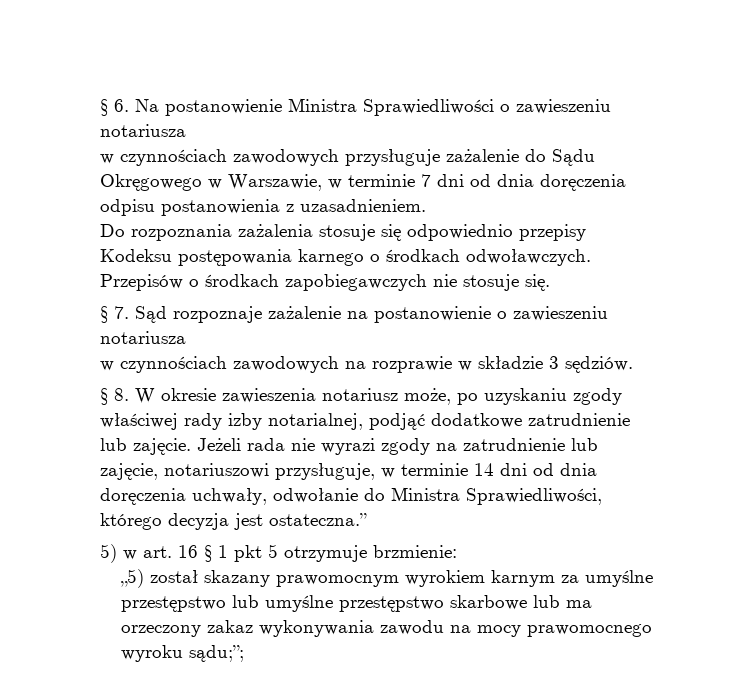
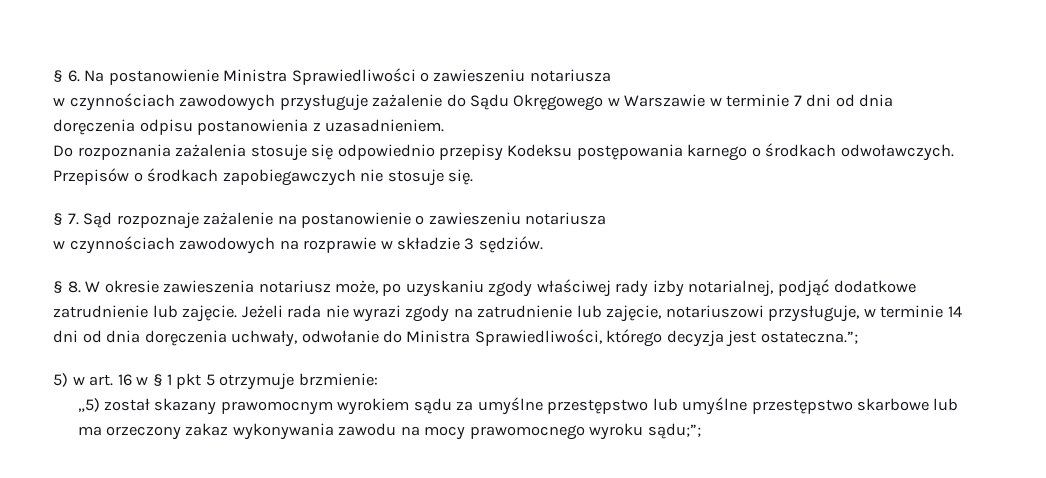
- w czynnościach zawodowych przysługuje zażalenie do Sądu Okręgowego w Warszawie, w terminie 7 dni od dnia doręczenia odpisu postanowienia z uzasadnieniem.
+ w czynnościach zawodowych przysługuje zażalenie do Sądu Okręgowego w Warszawie w terminie 7 dni od dnia doręczenia odpisu postanowienia z uzasadnieniem.
- Jeżeli rada nie wyrazi zgody na zatrudnienie lub zajęcie, notariuszowi przysługuje, w terminie 14 dni od dnia doręczenia uchwały, odwołanie do Ministra Sprawiedliwości, którego decyzja jest ostateczna.”
+ Jeżeli rada nie wyrazi zgody na zatrudnienie lub zajęcie, notariuszowi przysługuje, w terminie 14 dni od dnia doręczenia uchwały, odwołanie do Ministra Sprawiedliwości, którego decyzja jest ostateczna.”;
- 5) w art. 16 § 1 pkt 5 otrzymuje brzmienie:
+ 5) w art. 16 w § 1 pkt 5 otrzymuje brzmienie:
- „5) został skazany prawomocnym wyrokiem karnym za umyślne przestępstwo lub umyślne przestępstwo skarbowe lub ma orzeczony zakaz wykonywania zawodu na mocy prawomocnego wyroku sądu;”;
+ „5) został skazany prawomocnym wyrokiem sądu za umyślne przestępstwo lub umyślne przestępstwo skarbowe lub ma orzeczony zakaz wykonywania zawodu na mocy prawomocnego wyroku sądu;”;

